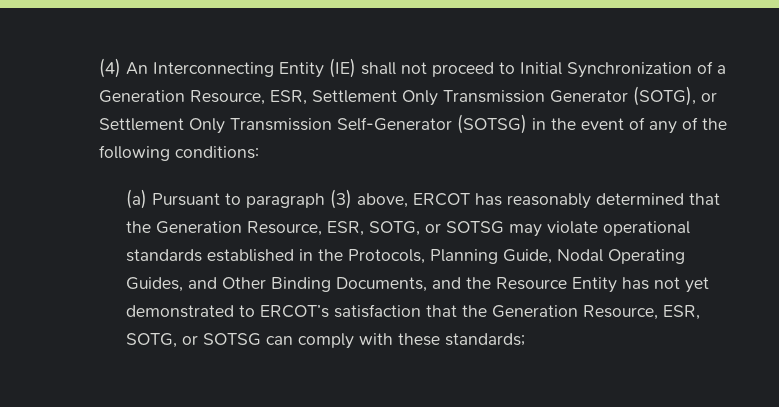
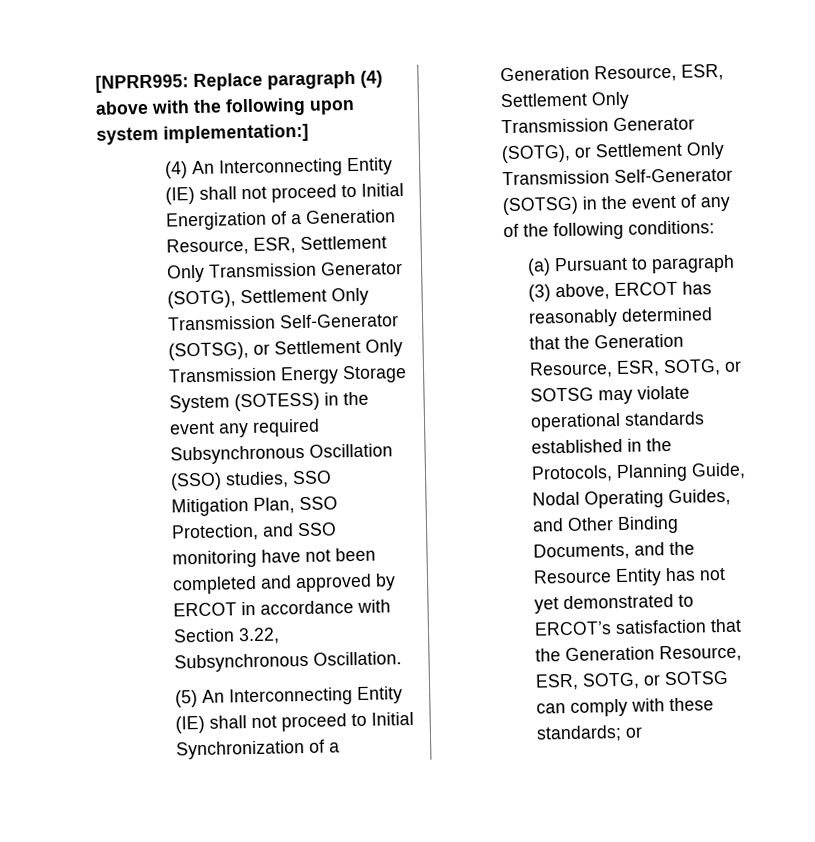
- (4) An Interconnecting Entity (IE) shall not proceed to Initial Synchronization of a Generation Resource, ESR, Settlement Only Transmission Generator (SOTG), or Settlement Only Transmission Self-Generator (SOTSG) in the event of any of the following conditions:
+ [NPRR995: Replace paragraph (4) above with the following upon system implementation:]
+ (4) An Interconnecting Entity (IE) shall not proceed to Initial Energization of a Generation Resource, ESR, Settlement Only Transmission Generator (SOTG), Settlement Only Transmission Self-Generator (SOTSG), or Settlement Only Transmission Energy Storage System (SOTESS) in the event any required Subsynchronous Oscillation (SSO) studies, SSO Mitigation Plan, SSO Protection, and SSO monitoring have not been completed and approved by ERCOT in accordance with Section 3.22, Subsynchronous Oscillation.
+ (5) An Interconnecting Entity (IE) shall not proceed to Initial Synchronization of a Generation Resource, ESR, Settlement Only Transmission Generator (SOTG), or Settlement Only Transmission Self-Generator (SOTSG) in the event of any of the following conditions:
- (a) Pursuant to paragraph (3) above, ERCOT has reasonably determined that the Generation Resource, ESR, SOTG, or SOTSG may violate operational standards established in the Protocols, Planning Guide, Nodal Operating Guides, and Other Binding Documents, and the Resource Entity has not yet demonstrated to ERCOT’s satisfaction that the Generation Resource, ESR, SOTG, or SOTSG can comply with these standards;
+ (a) Pursuant to paragraph (3) above, ERCOT has reasonably determined that the Generation Resource, ESR, SOTG, or SOTSG may violate operational standards established in the Protocols, Planning Guide, Nodal Operating Guides, and Other Binding Documents, and the Resource Entity has not yet demonstrated to ERCOT’s satisfaction that the Generation Resource, ESR, SOTG, or SOTSG can comply with these standards; or

